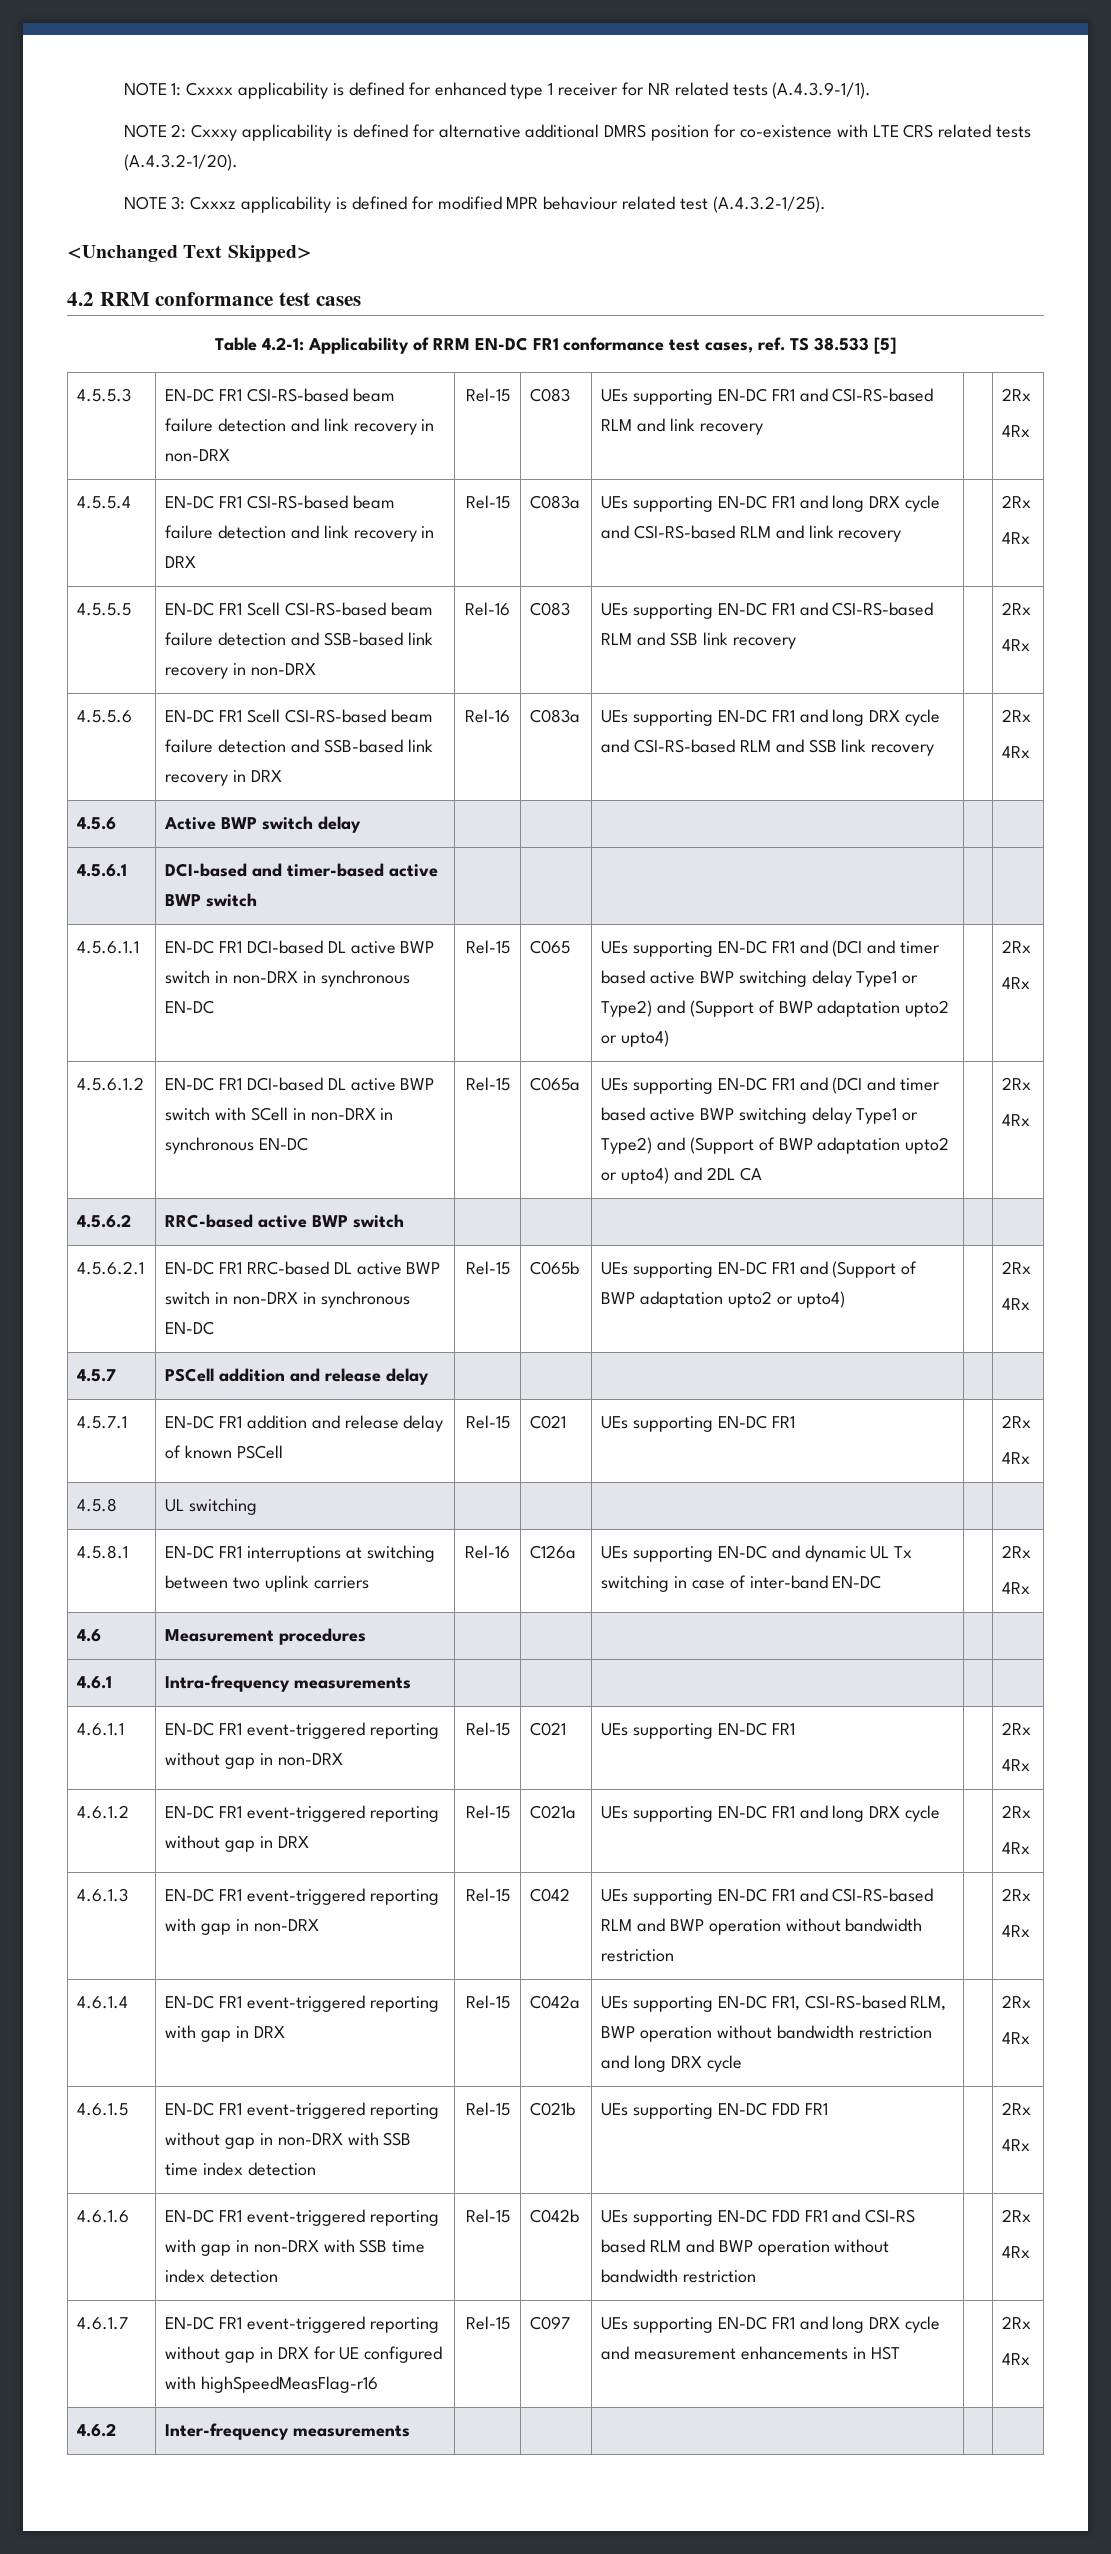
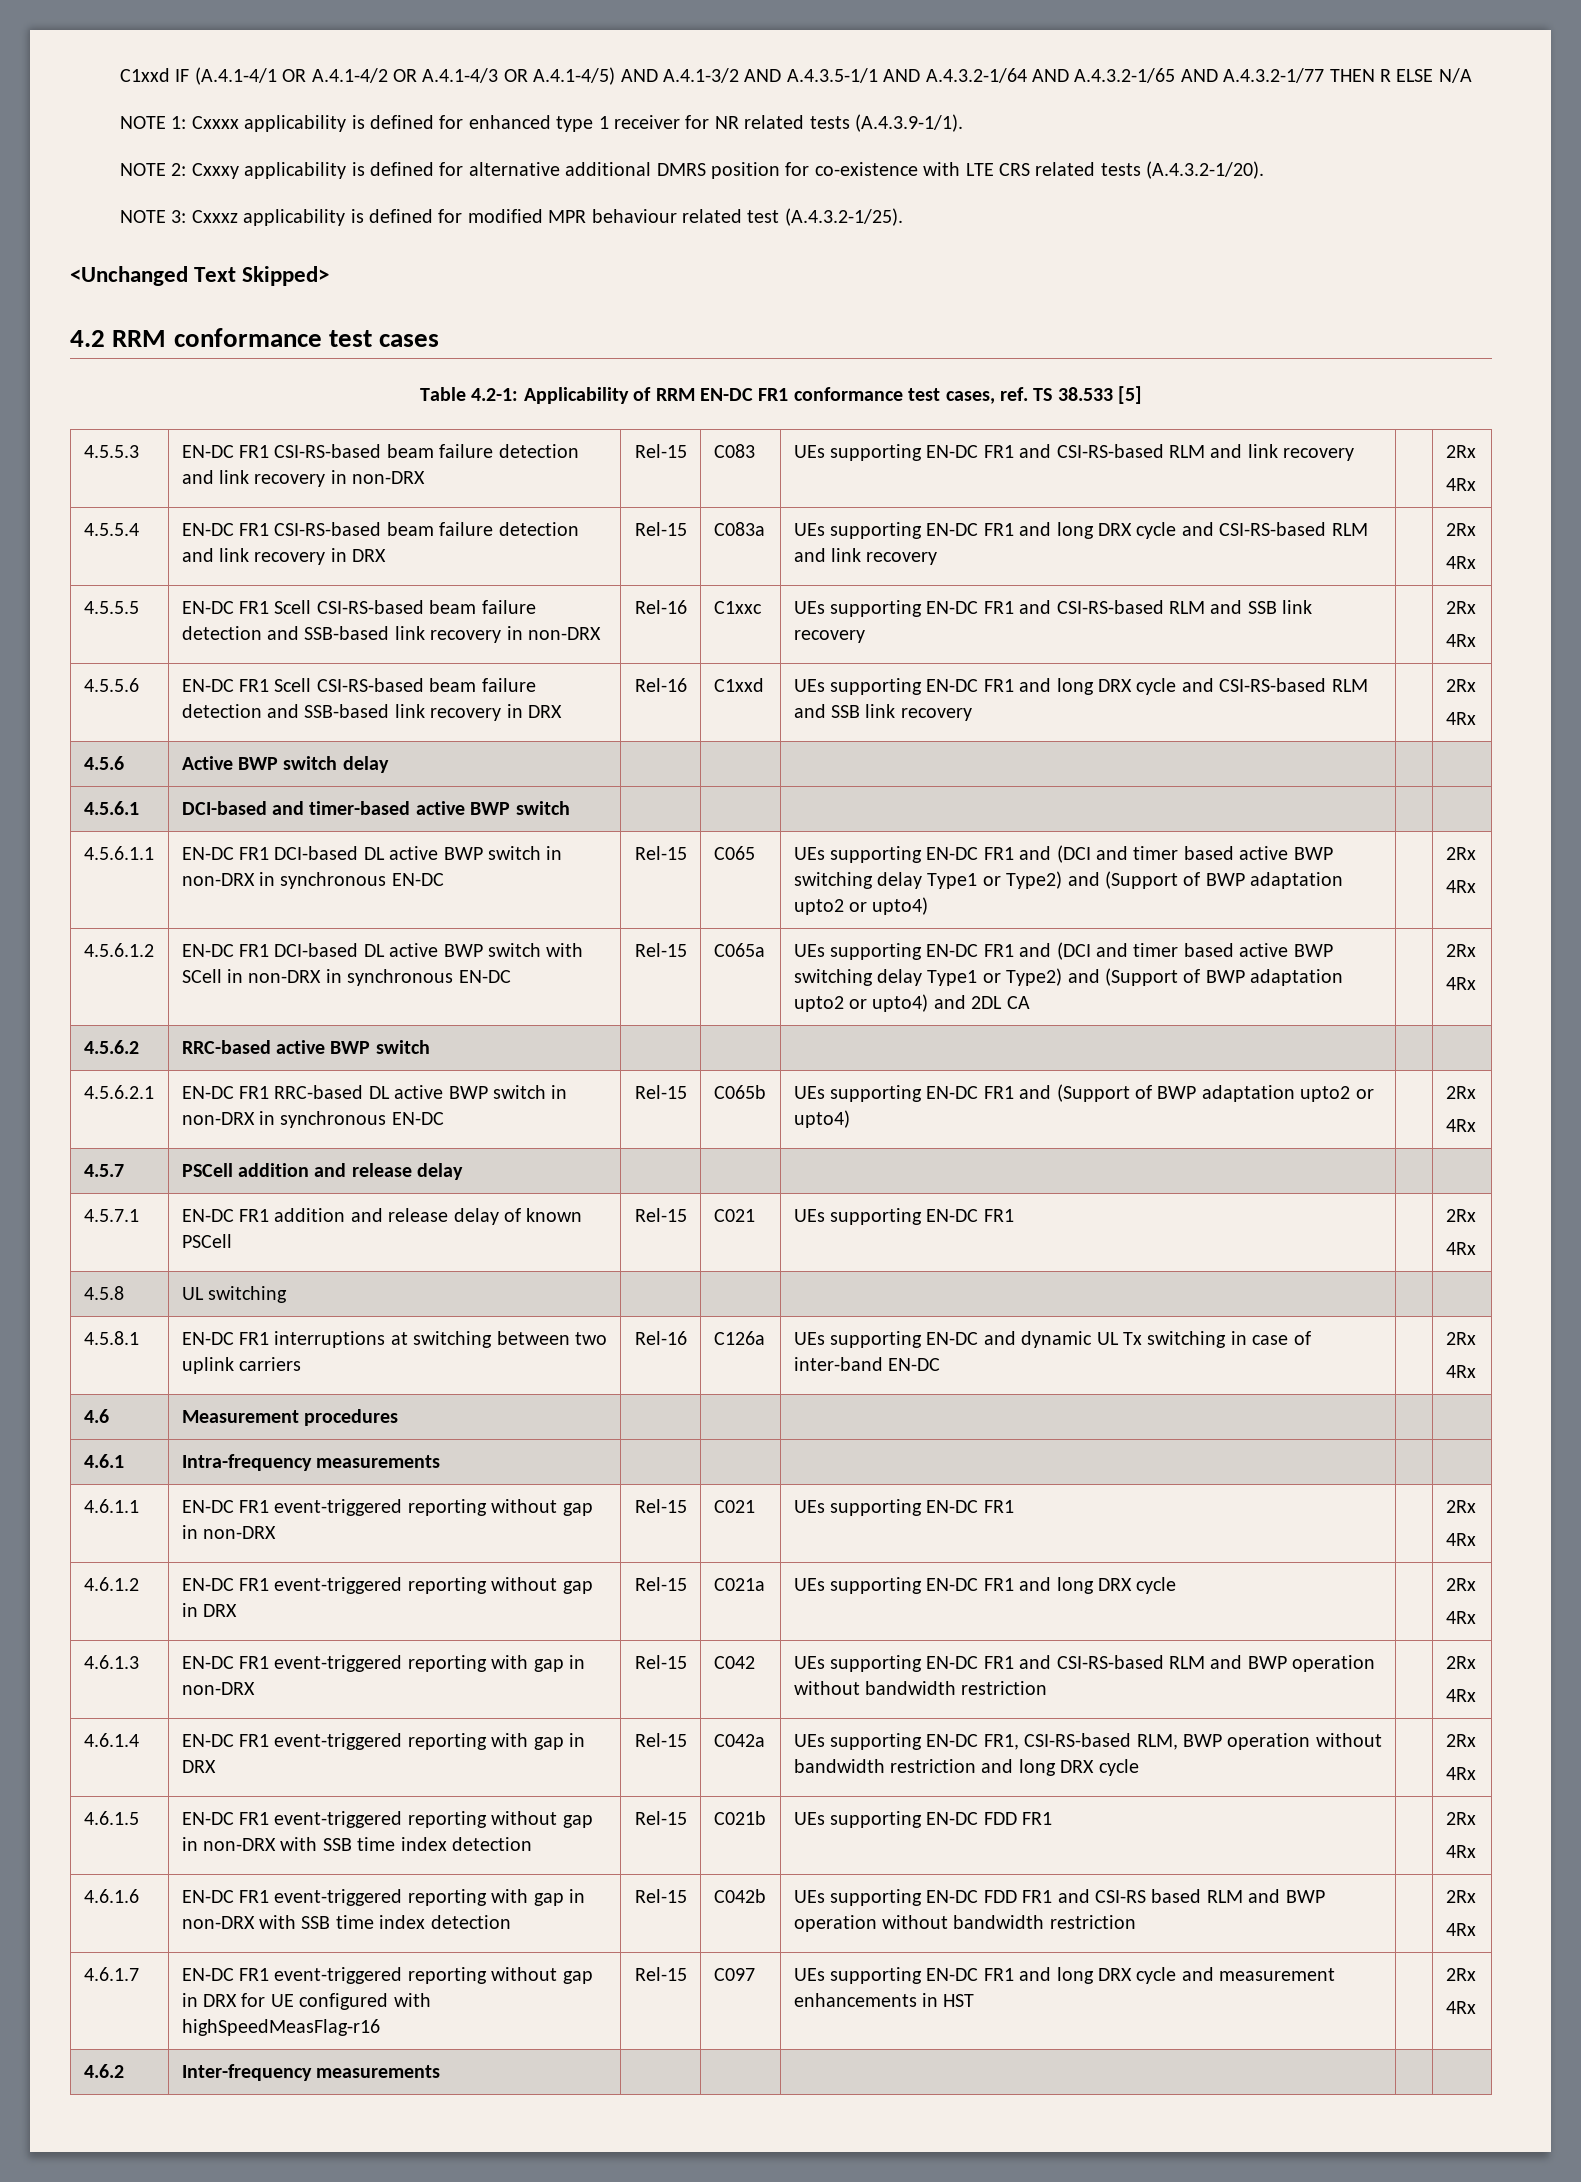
+ C1xxd IF (A.4.1-4/1 OR A.4.1-4/2 OR A.4.1-4/3 OR A.4.1-4/5) AND A.4.1-3/2 AND A.4.3.5-1/1 AND A.4.3.2-1/64 AND A.4.3.2-1/65 AND A.4.3.2-1/77 THEN R ELSE N/A
- 4.5.5.5 | EN-DC FR1 Scell CSI-RS-based beam failure detection and SSB-based link recovery in non-DRX | Rel-16 | C083 | UEs supporting EN-DC FR1 and CSI-RS-based RLM and SSB link recovery | | 2Rx
+ 4.5.5.5 | EN-DC FR1 Scell CSI-RS-based beam failure detection and SSB-based link recovery in non-DRX | Rel-16 | C1xxc | UEs supporting EN-DC FR1 and CSI-RS-based RLM and SSB link recovery | | 2Rx
- 4.5.5.6 | EN-DC FR1 Scell CSI-RS-based beam failure detection and SSB-based link recovery in DRX | Rel-16 | C083a | UEs supporting EN-DC FR1 and long DRX cycle and CSI-RS-based RLM and SSB link recovery | | 2Rx
+ 4.5.5.6 | EN-DC FR1 Scell CSI-RS-based beam failure detection and SSB-based link recovery in DRX | Rel-16 | C1xxd | UEs supporting EN-DC FR1 and long DRX cycle and CSI-RS-based RLM and SSB link recovery | | 2Rx

